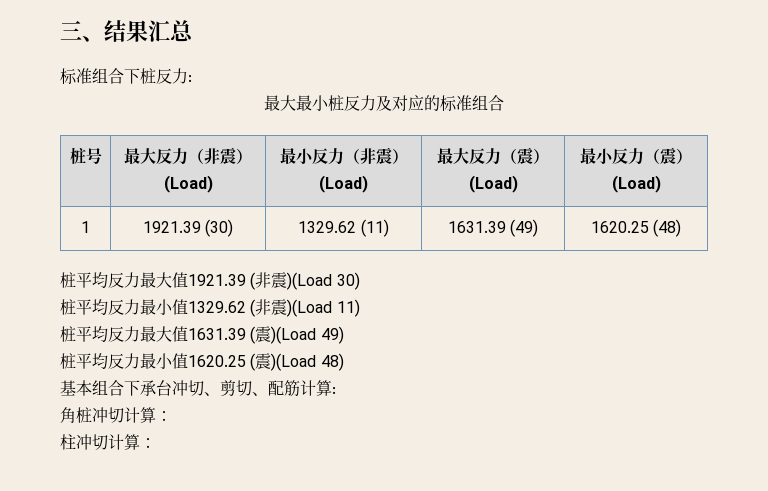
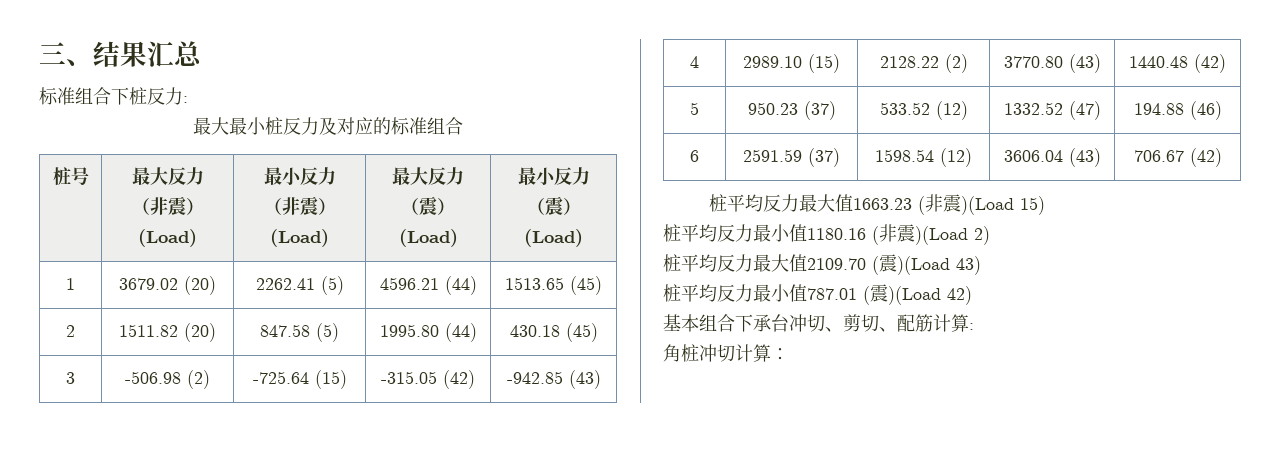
- 1 | 1921.39 (30) | 1329.62 (11) | 1631.39 (49) | 1620.25 (48)
- 桩平均反力最大值1921.39 (非震)(Load 30)
- 桩平均反力最小值1329.62 (非震)(Load 11)
- 桩平均反力最大值1631.39 (震)(Load 49)
- 桩平均反力最小值1620.25 (震)(Load 48)
+ 1 | 3679.02 (20) | 2262.41 (5) | 4596.21 (44) | 1513.65 (45)
+ 2 | 1511.82 (20) | 847.58 (5) | 1995.80 (44) | 430.18 (45)
+ 3 | -506.98 (2) | -725.64 (15) | -315.05 (42) | -942.85 (43)
+ 4 | 2989.10 (15) | 2128.22 (2) | 3770.80 (43) | 1440.48 (42)
+ 5 | 950.23 (37) | 533.52 (12) | 1332.52 (47) | 194.88 (46)
+ 6 | 2591.59 (37) | 1598.54 (12) | 3606.04 (43) | 706.67 (42)
+ 桩平均反力最大值1663.23 (非震)(Load 15)
+ 桩平均反力最小值1180.16 (非震)(Load 2)
+ 桩平均反力最大值2109.70 (震)(Load 43)
+ 桩平均反力最小值787.01 (震)(Load 42)
- 柱冲切计算：

